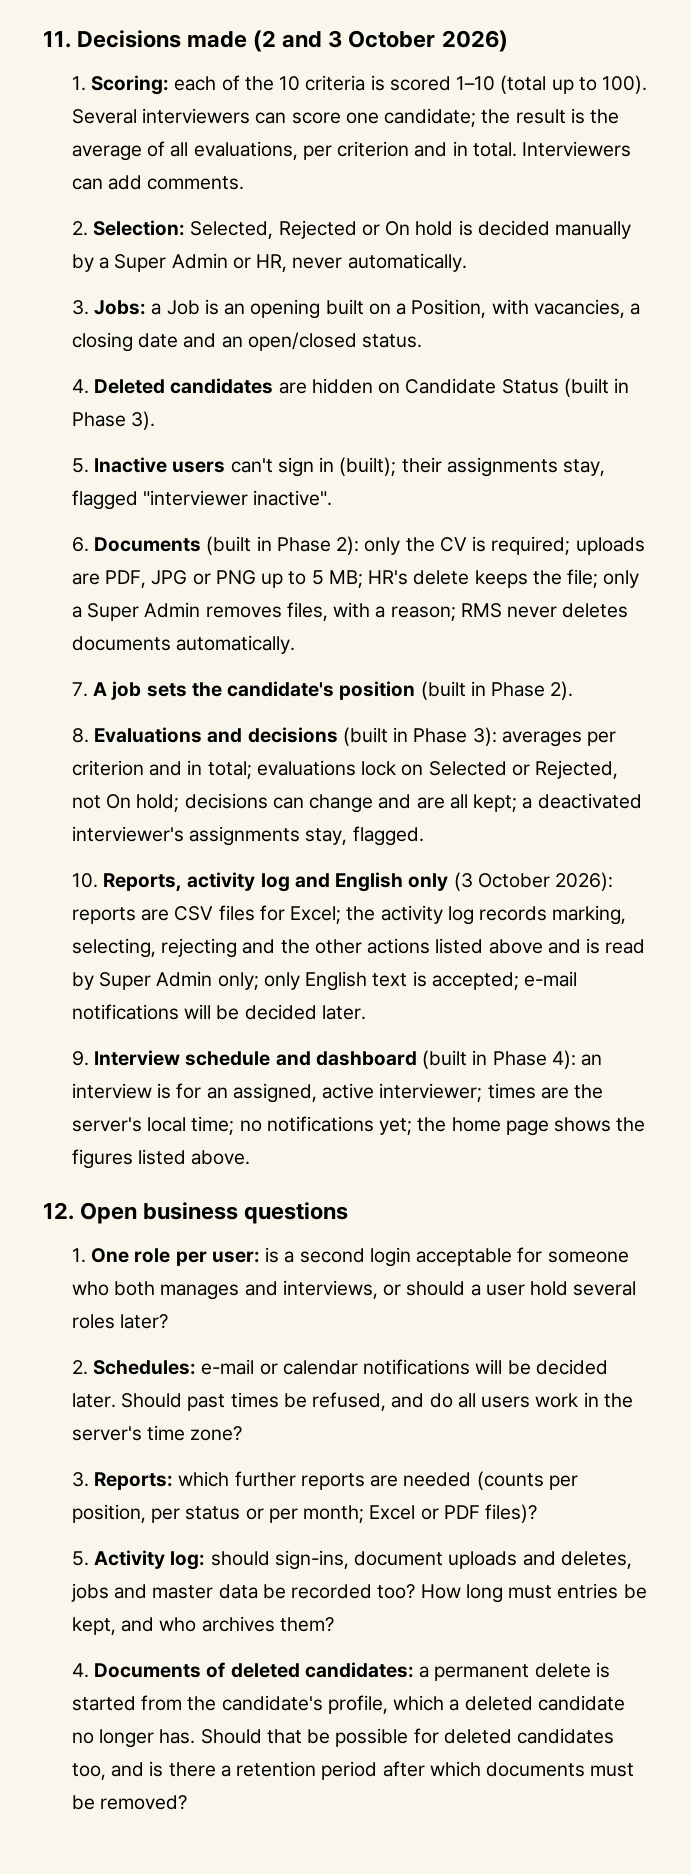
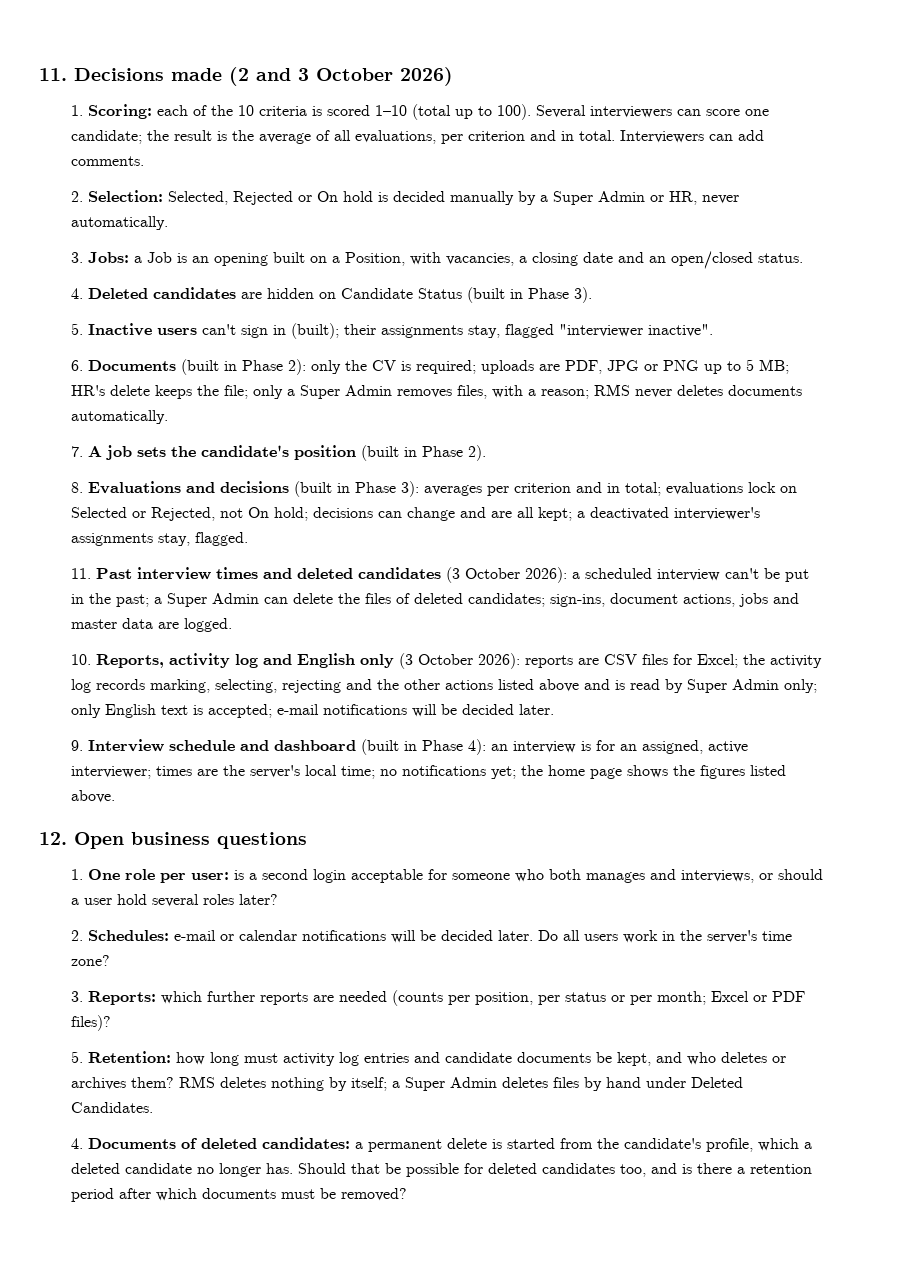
+ 11. Past interview times and deleted candidates (3 October 2026): a scheduled interview can't be put in the past; a Super Admin can delete the files of deleted candidates; sign-ins, document actions, jobs and master data are logged.
- Should past times be refused, and do all users work in the server's time zone?
+ Do all users work in the server's time zone?
- 5. Activity log: should sign-ins, document uploads and deletes, jobs and master data be recorded too? How long must entries be kept, and who archives them?
+ 5. Retention: how long must activity log entries and candidate documents be kept, and who deletes or archives them? RMS deletes nothing by itself; a Super Admin deletes files by hand under Deleted Candidates.

